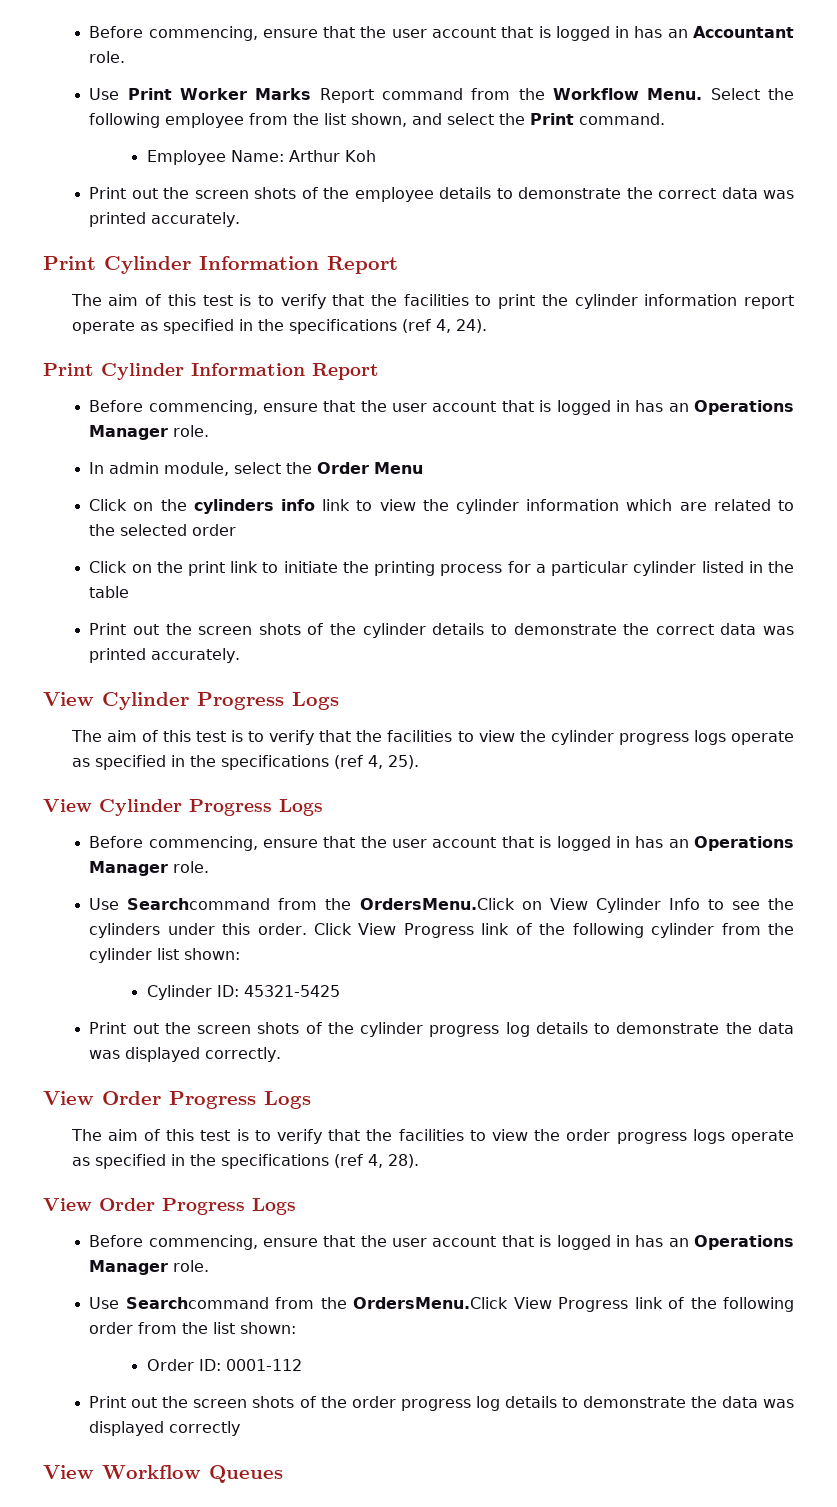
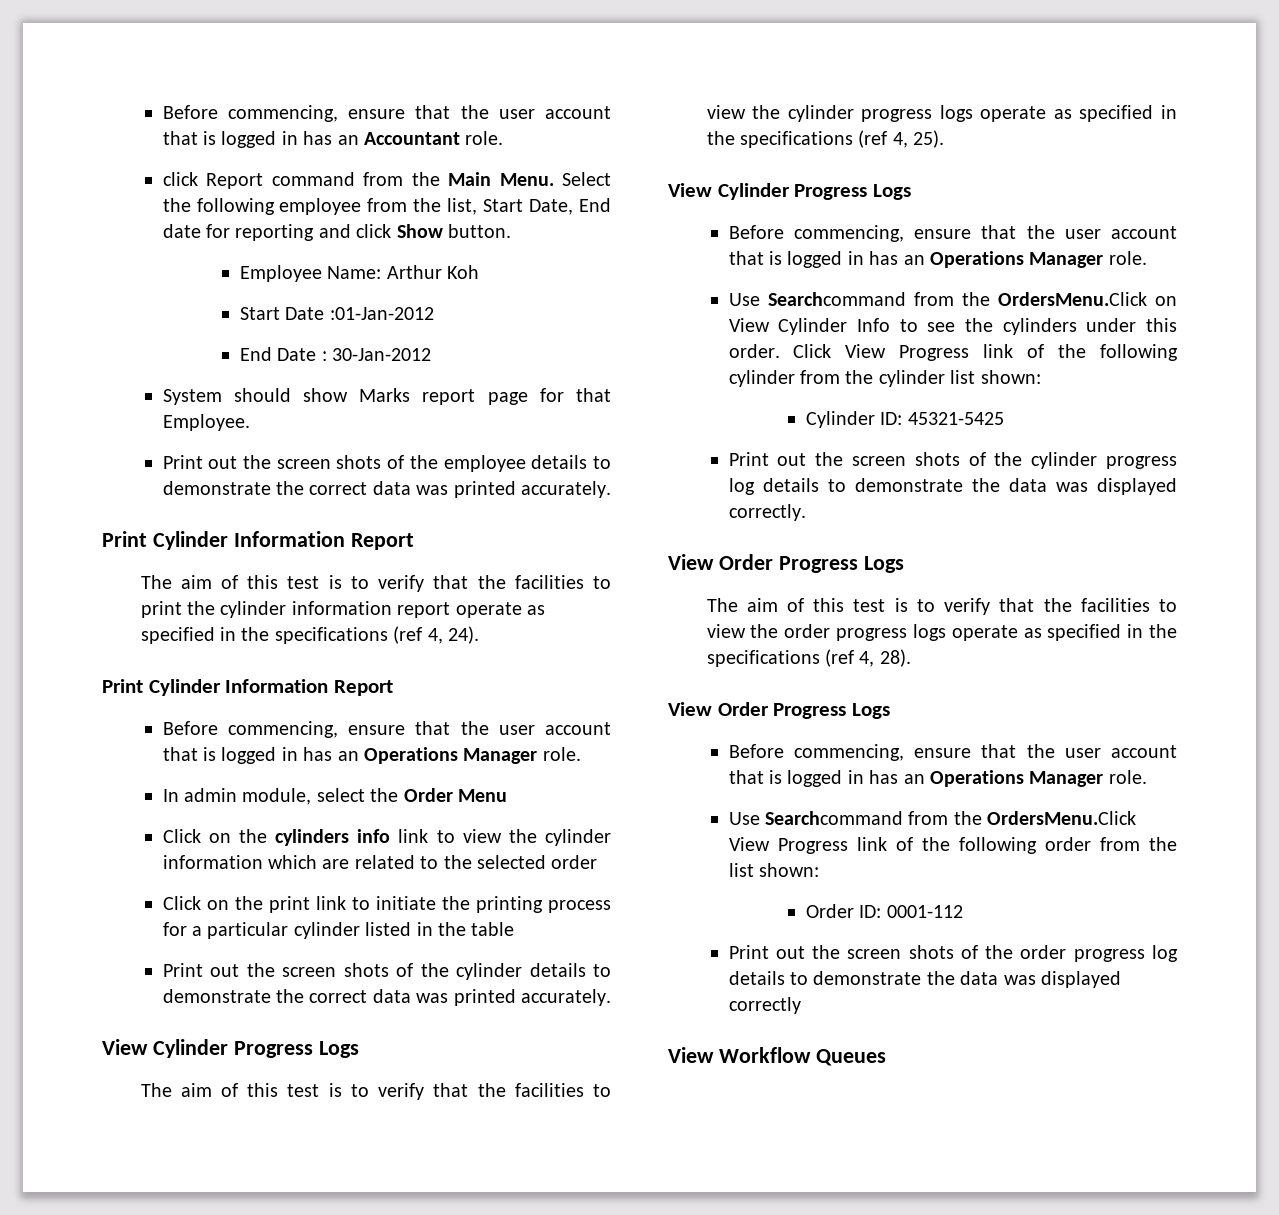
- Use Print Worker Marks Report command from the Workflow Menu.
+ click Report command from the Main Menu.
- Select the following employee from the list shown, and select the Print command.
+ Select the following employee from the list, Start Date, End date for reporting and click Show button.
  Employee Name: Arthur Koh
+ Start Date :01-Jan-2012
+ End Date : 30-Jan-2012
+ System should show Marks report page for that Employee.

